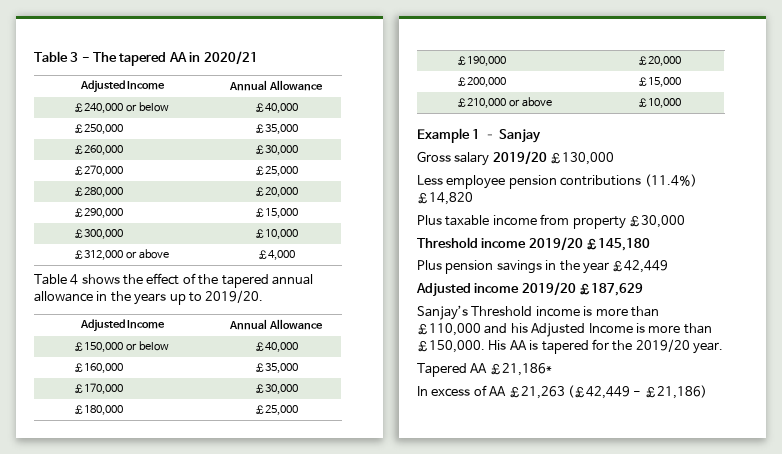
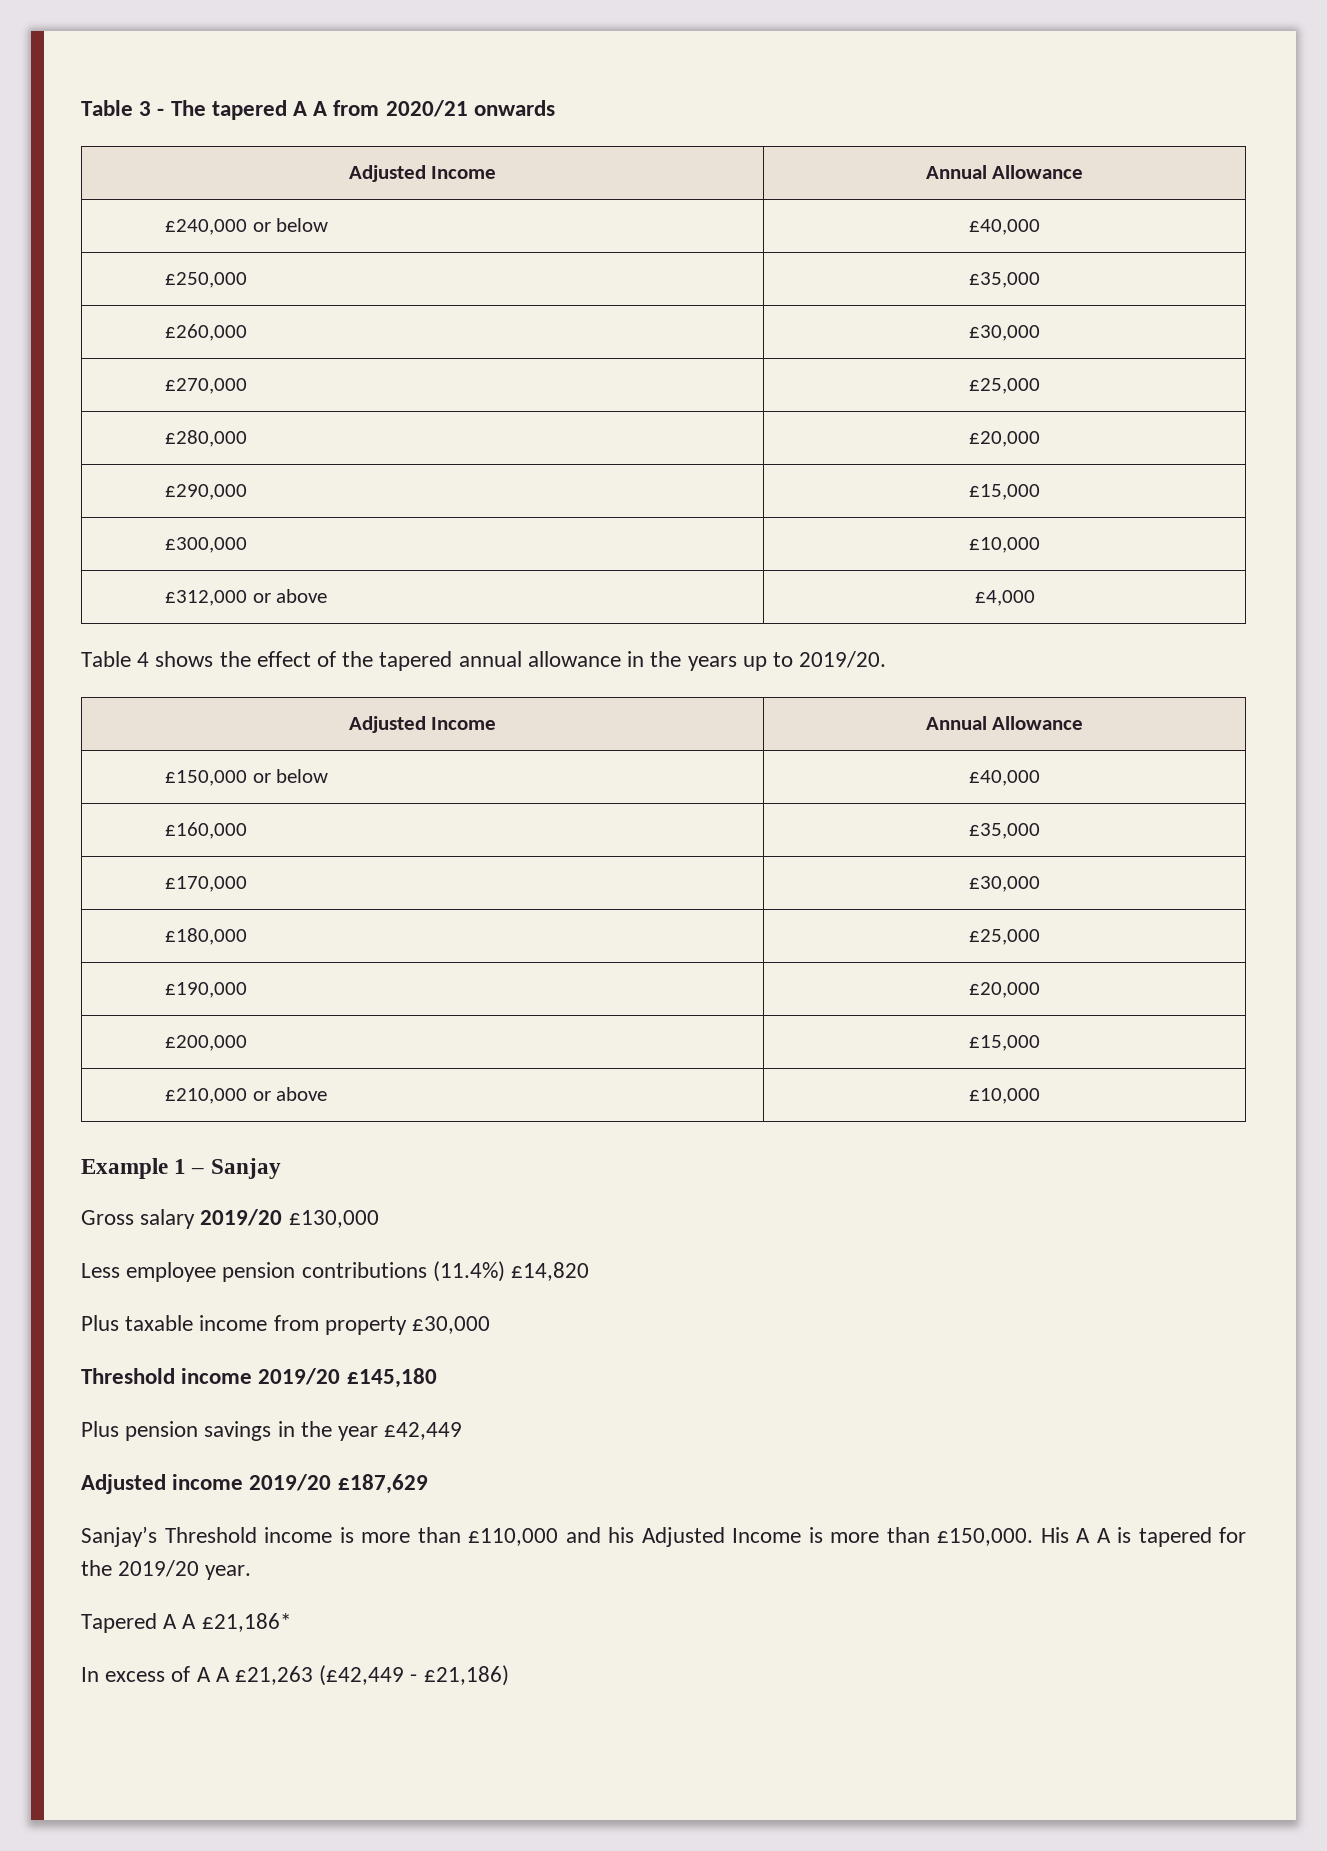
- Table 3 - The tapered AA in 2020/21
+ Table 3 - The tapered A A from 2020/21 onwards
- His AA is tapered for the 2019/20 year.
+ His A A is tapered for the 2019/20 year.
- Tapered AA £21,186*
+ Tapered A A £21,186*
- In excess of AA £21,263 (£42,449 - £21,186)
+ In excess of A A £21,263 (£42,449 - £21,186)

